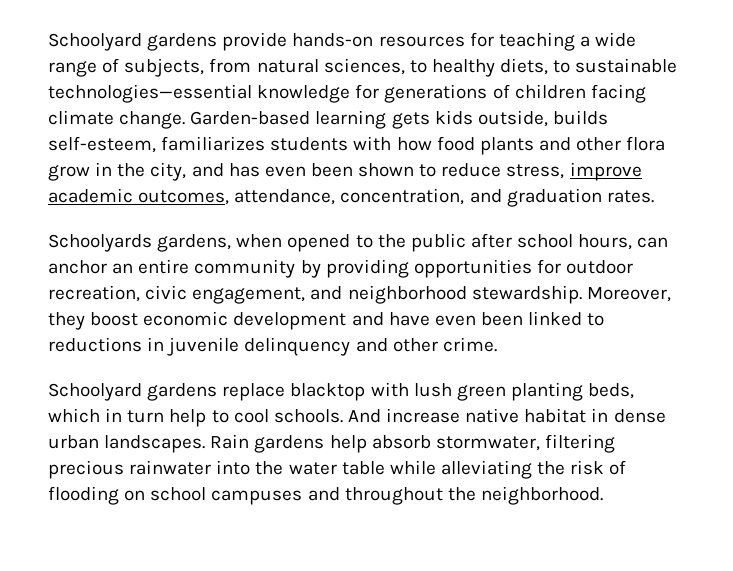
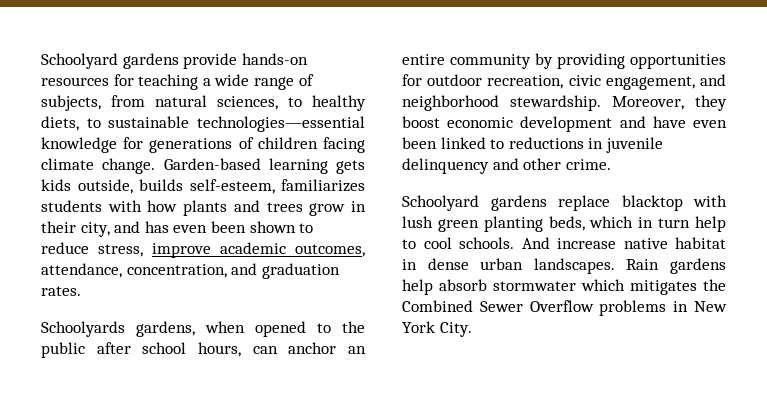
- Garden-based learning gets kids outside, builds self-esteem, familiarizes students with how food plants and other flora grow in the city, and has even been shown to reduce stress, improve academic outcomes, attendance, concentration, and graduation rates.
+ Garden-based learning gets kids outside, builds self-esteem, familiarizes students with how plants and trees grow in their city, and has even been shown to reduce stress, improve academic outcomes, attendance, concentration, and graduation rates.
- Rain gardens help absorb stormwater, filtering precious rainwater into the water table while alleviating the risk of flooding on school campuses and throughout the neighborhood.
+ Rain gardens help absorb stormwater which mitigates the Combined Sewer Overflow problems in New York City.

